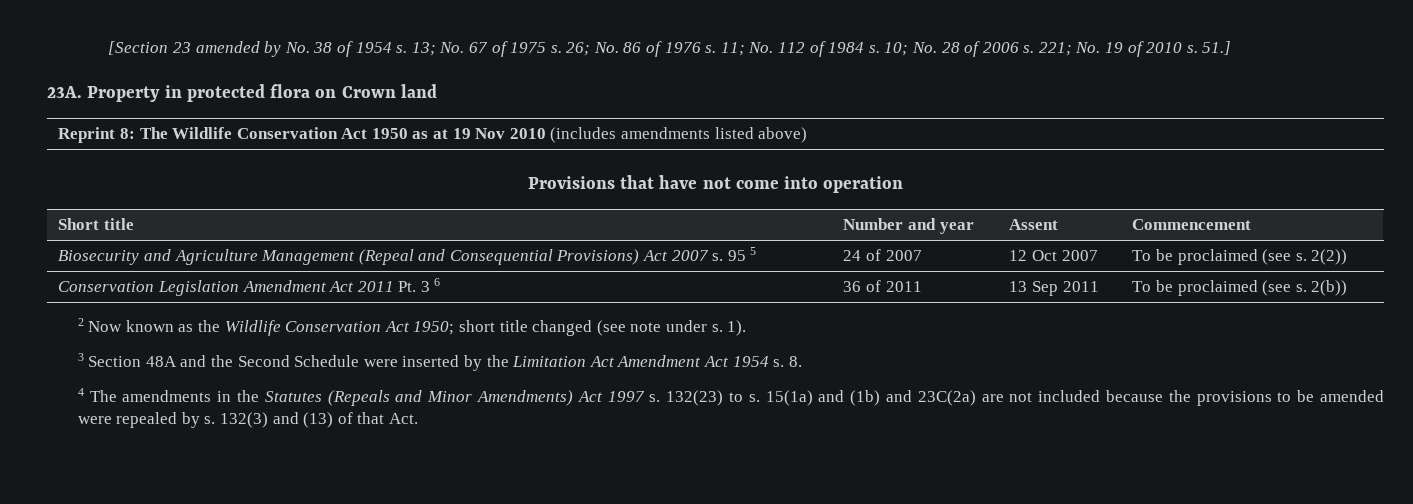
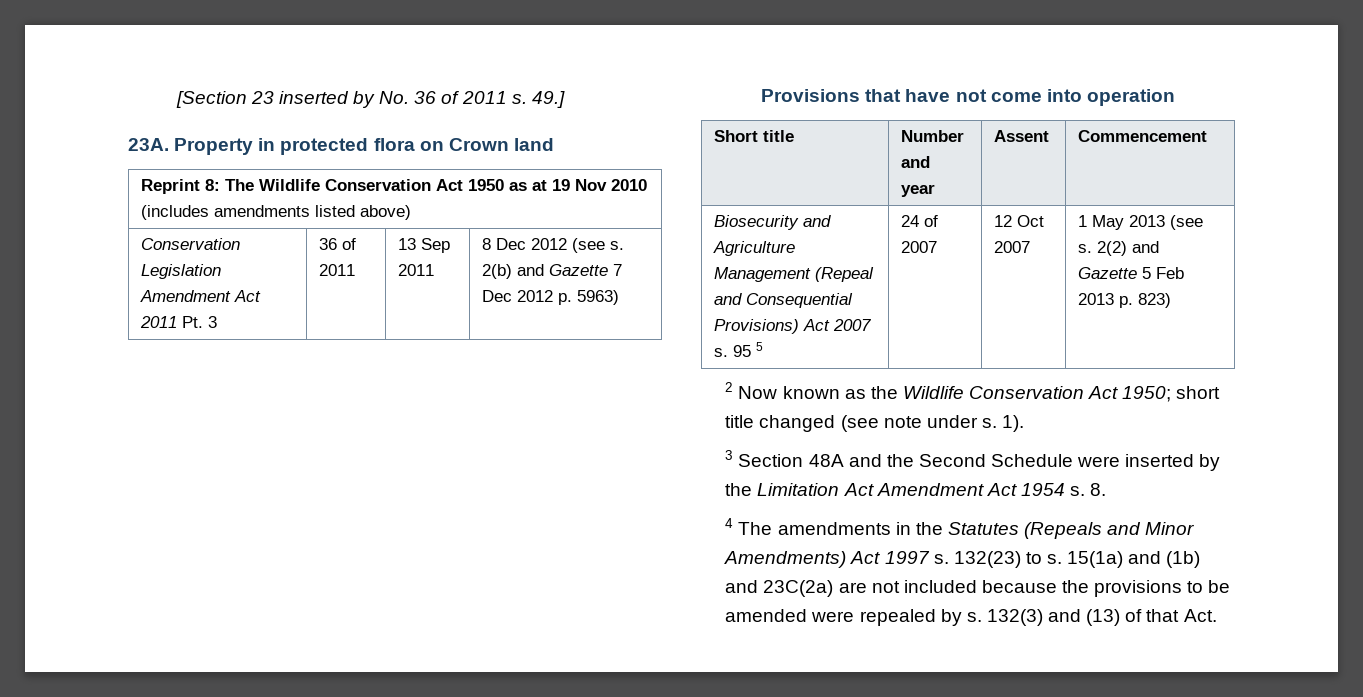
- [Section 23 amended by No. 38 of 1954 s. 13; No. 67 of 1975 s. 26; No. 86 of 1976 s. 11; No. 112 of 1984 s. 10; No. 28 of 2006 s. 221; No. 19 of 2010 s. 51.]
+ [Section 23 inserted by No. 36 of 2011 s. 49.]
+ Conservation Legislation Amendment Act 2011 Pt. 3 | 36 of 2011 | 13 Sep 2011 | 8 Dec 2012 (see s. 2(b) and Gazette 7 Dec 2012 p. 5963)
- Biosecurity and Agriculture Management (Repeal and Consequential Provisions) Act 2007 s. 95 5 | 24 of 2007 | 12 Oct 2007 | To be proclaimed (see s. 2(2))
- Conservation Legislation Amendment Act 2011 Pt. 3 6 | 36 of 2011 | 13 Sep 2011 | To be proclaimed (see s. 2(b))
+ Biosecurity and Agriculture Management (Repeal and Consequential Provisions) Act 2007 s. 95 5 | 24 of 2007 | 12 Oct 2007 | 1 May 2013 (see s. 2(2) and Gazette 5 Feb 2013 p. 823)

